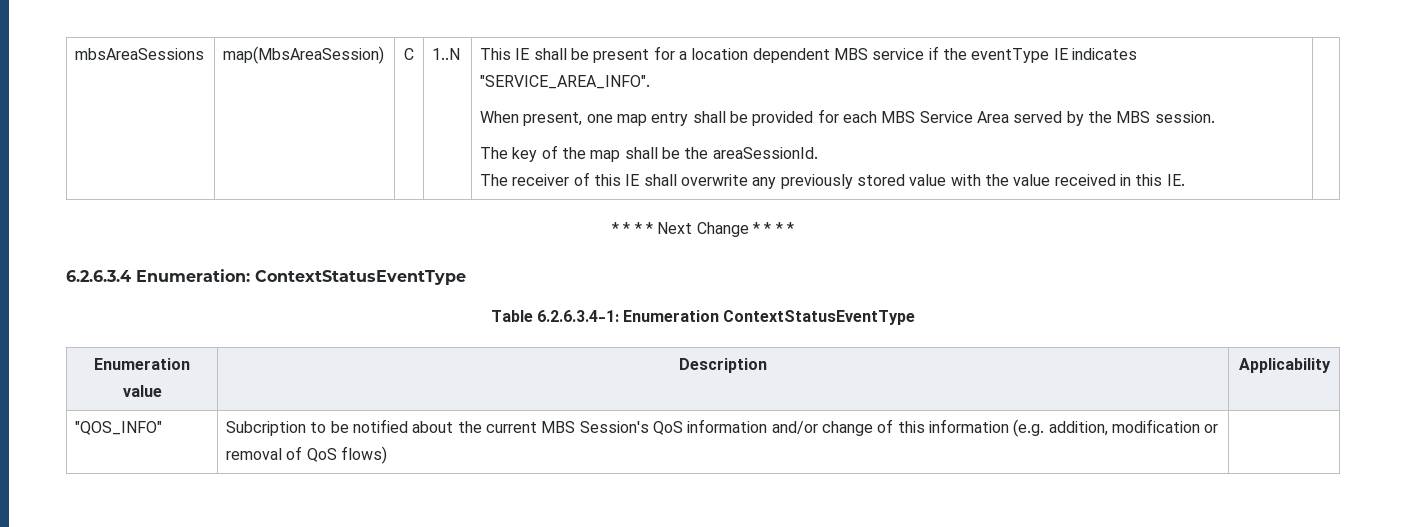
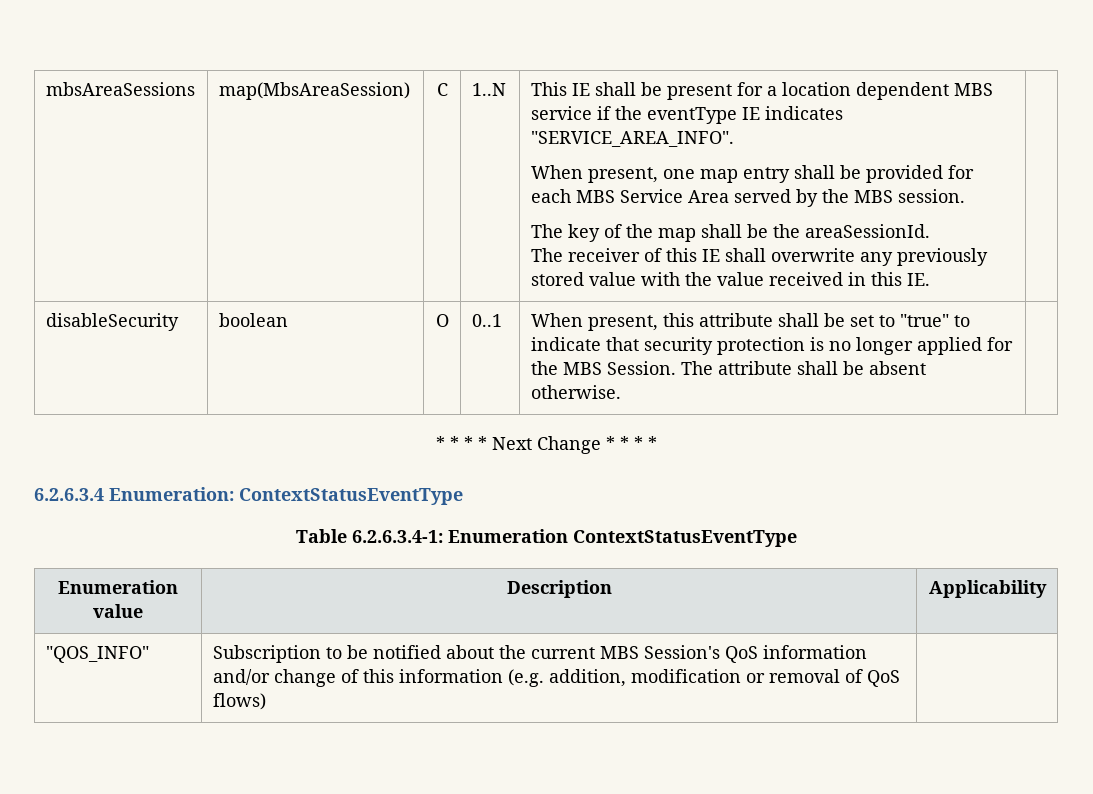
+ disableSecurity | boolean | O | 0..1 | When present, this attribute shall be set to "true" to indicate that security protection is no longer applied for the MBS Session. The attribute shall be absent otherwise. |
- "QOS_INFO" | Subcription to be notified about the current MBS Session's QoS information and/or change of this information (e.g. addition, modification or removal of QoS flows) |
+ "QOS_INFO" | Subscription to be notified about the current MBS Session's QoS information and/or change of this information (e.g. addition, modification or removal of QoS flows) |

